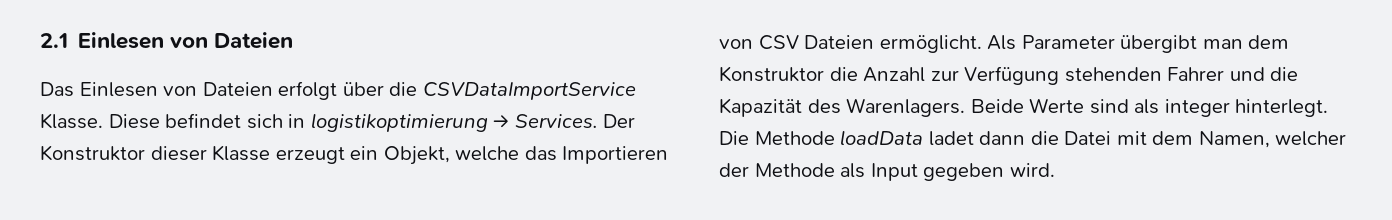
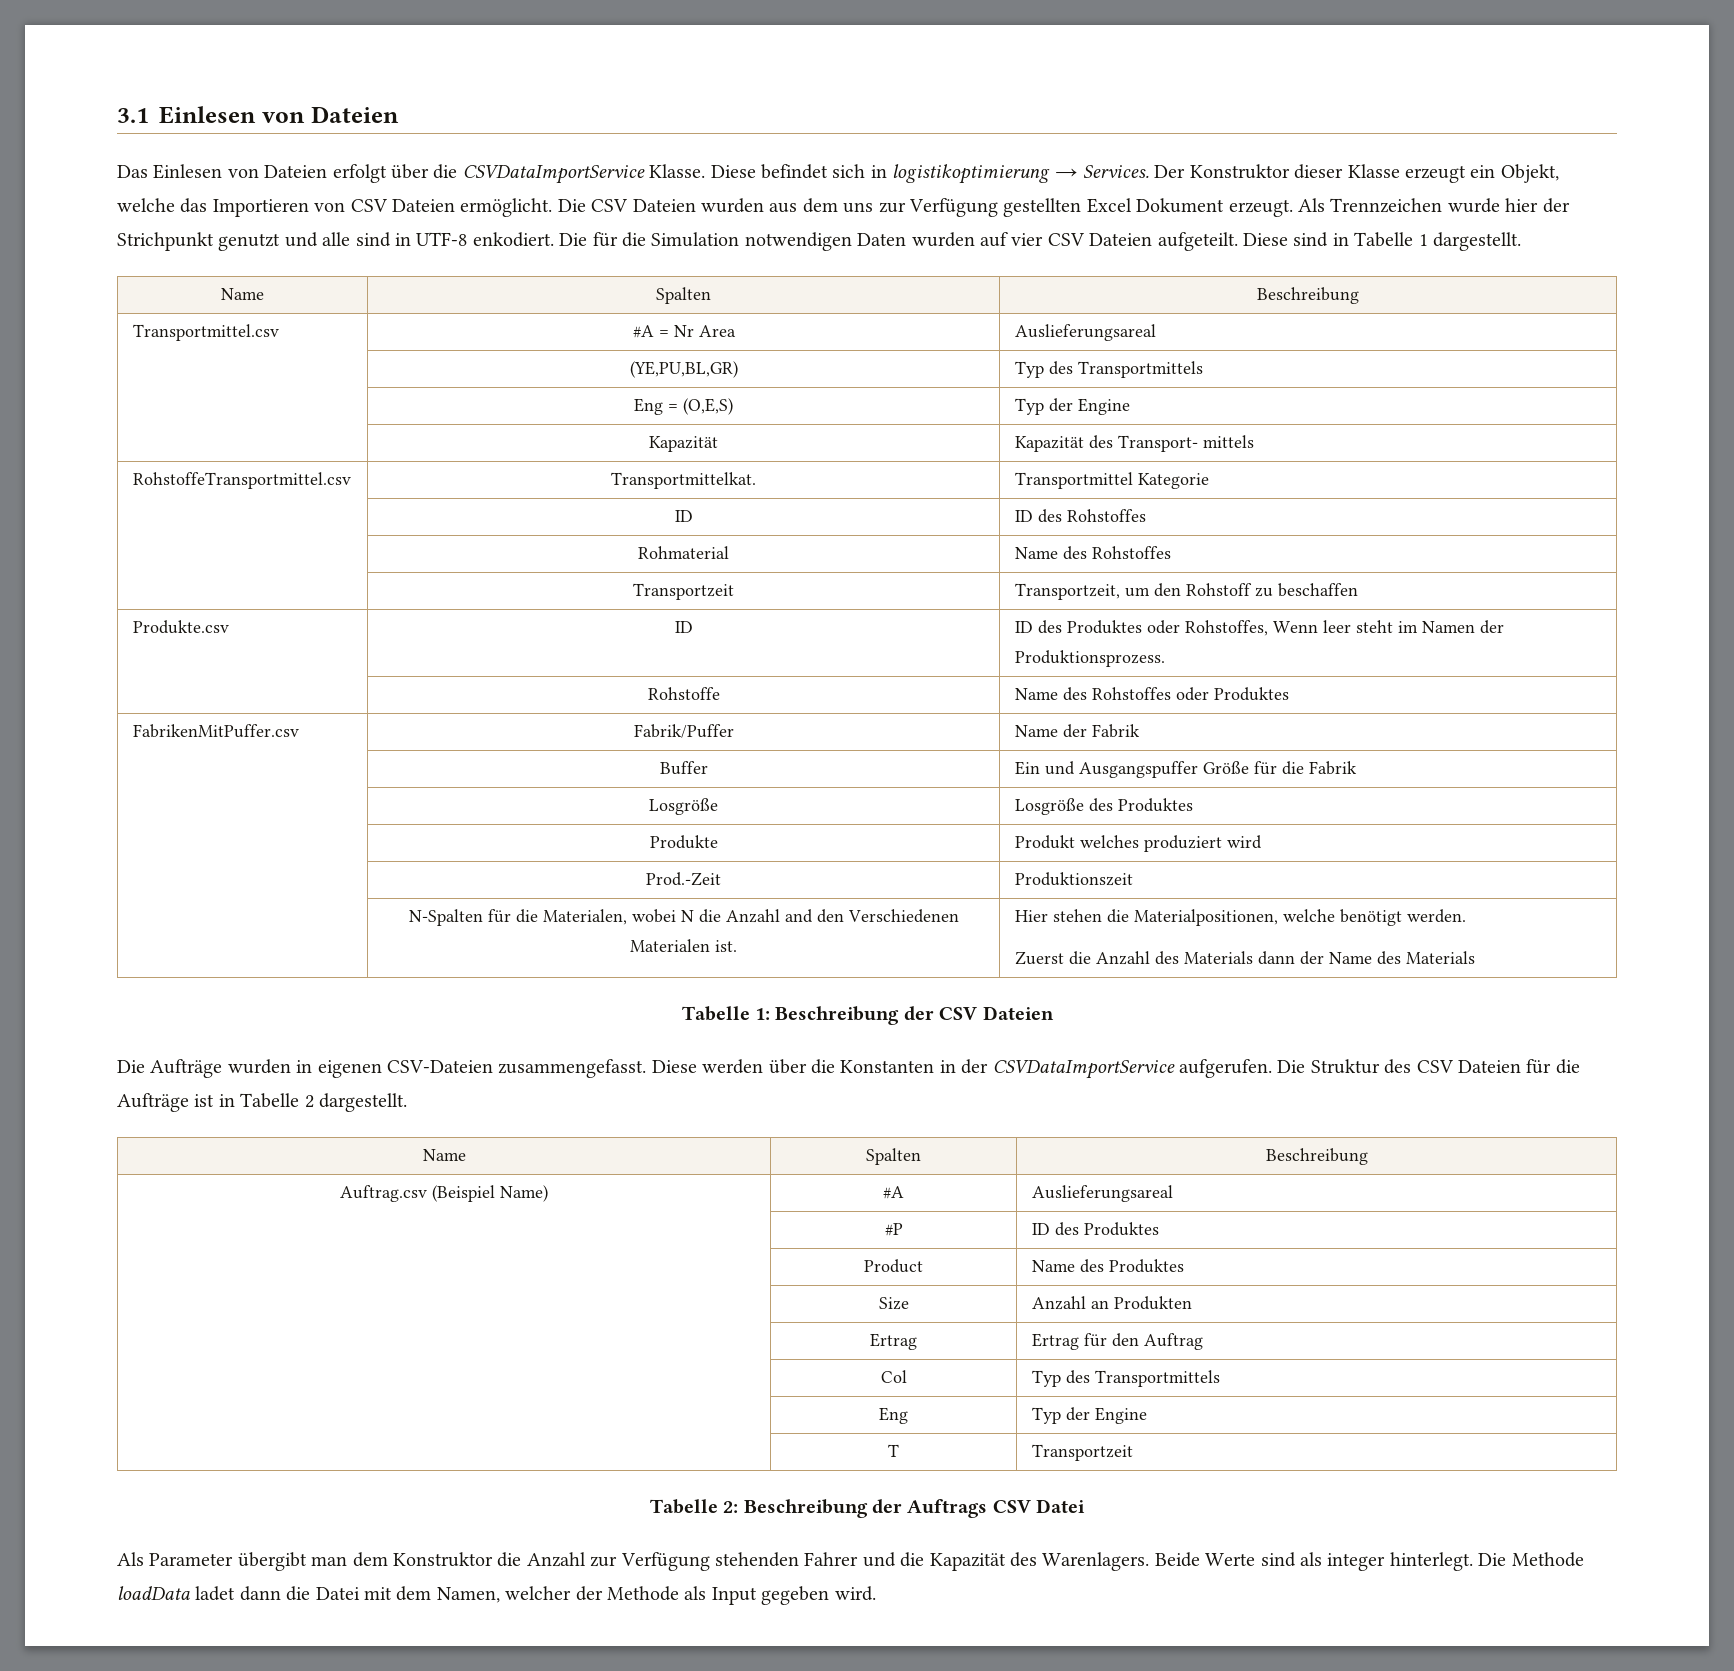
- 2.1 Einlesen von Dateien
+ 3.1 Einlesen von Dateien
- Der Konstruktor dieser Klasse erzeugt ein Objekt, welche das Importieren von CSV Dateien ermöglicht. Als Parameter übergibt man dem Konstruktor die Anzahl zur Verfügung stehenden Fahrer und die Kapazität des Warenlagers.
+ Der Konstruktor dieser Klasse erzeugt ein Objekt, welche das Importieren von CSV Dateien ermöglicht. Die CSV Dateien wurden aus dem uns zur Verfügung gestellten Excel Dokument erzeugt. Als Trennzeichen wurde hier der Strichpunkt genutzt und alle sind in UTF-8 enkodiert. Die für die Simulation notwendigen Daten wurden auf vier CSV Dateien aufgeteilt. Diese sind in Tabelle 1 dargestellt.
+ Name | Spalten | Beschreibung
+ Transportmittel.csv | #A = Nr Area | Auslieferungsareal
+ | (YE,PU,BL,GR) | Typ des Transportmittels
+ | Eng = (O,E,S) | Typ der Engine
+ | Kapazität | Kapazität des Transport- mittels
+ RohstoffeTransportmittel.csv | Transportmittelkat. | Transportmittel Kategorie
+ | ID | ID des Rohstoffes
+ | Rohmaterial | Name des Rohstoffes
+ | Transportzeit | Transportzeit, um den Rohstoff zu beschaffen
+ Produkte.csv | ID | ID des Produktes oder Rohstoffes, Wenn leer steht im Namen der Produktionsprozess.
+ | Rohstoffe | Name des Rohstoffes oder Produktes
+ FabrikenMitPuffer.csv | Fabrik/Puffer | Name der Fabrik
+ | Buffer | Ein und Ausgangspuffer Größe für die Fabrik
+ | Losgröße | Losgröße des Produktes
+ | Produkte | Produkt welches produziert wird
+ | Prod.-Zeit | Produktionszeit
+ | N-Spalten für die Materialen, wobei N die Anzahl and den Verschiedenen Materialen ist. | Hier stehen die Materialpositionen, welche benötigt werden.
+ Zuerst die Anzahl des Materials dann der Name des Materials
+ Tabelle 1: Beschreibung der CSV Dateien
+ Die Aufträge wurden in eigenen CSV-Dateien zusammengefasst. Diese werden über die Konstanten in der CSVDataImportService aufgerufen. Die Struktur des CSV Dateien für die Aufträge ist in Tabelle 2 dargestellt.
+ Name | Spalten | Beschreibung
+ Auftrag.csv (Beispiel Name) | #A | Auslieferungsareal
+ | #P | ID des Produktes
+ | Product | Name des Produktes
+ | Size | Anzahl an Produkten
+ | Ertrag | Ertrag für den Auftrag
+ | Col | Typ des Transportmittels
+ | Eng | Typ der Engine
+ | T | Transportzeit
+ Tabelle 2: Beschreibung der Auftrags CSV Datei
+ Als Parameter übergibt man dem Konstruktor die Anzahl zur Verfügung stehenden Fahrer und die Kapazität des Warenlagers.

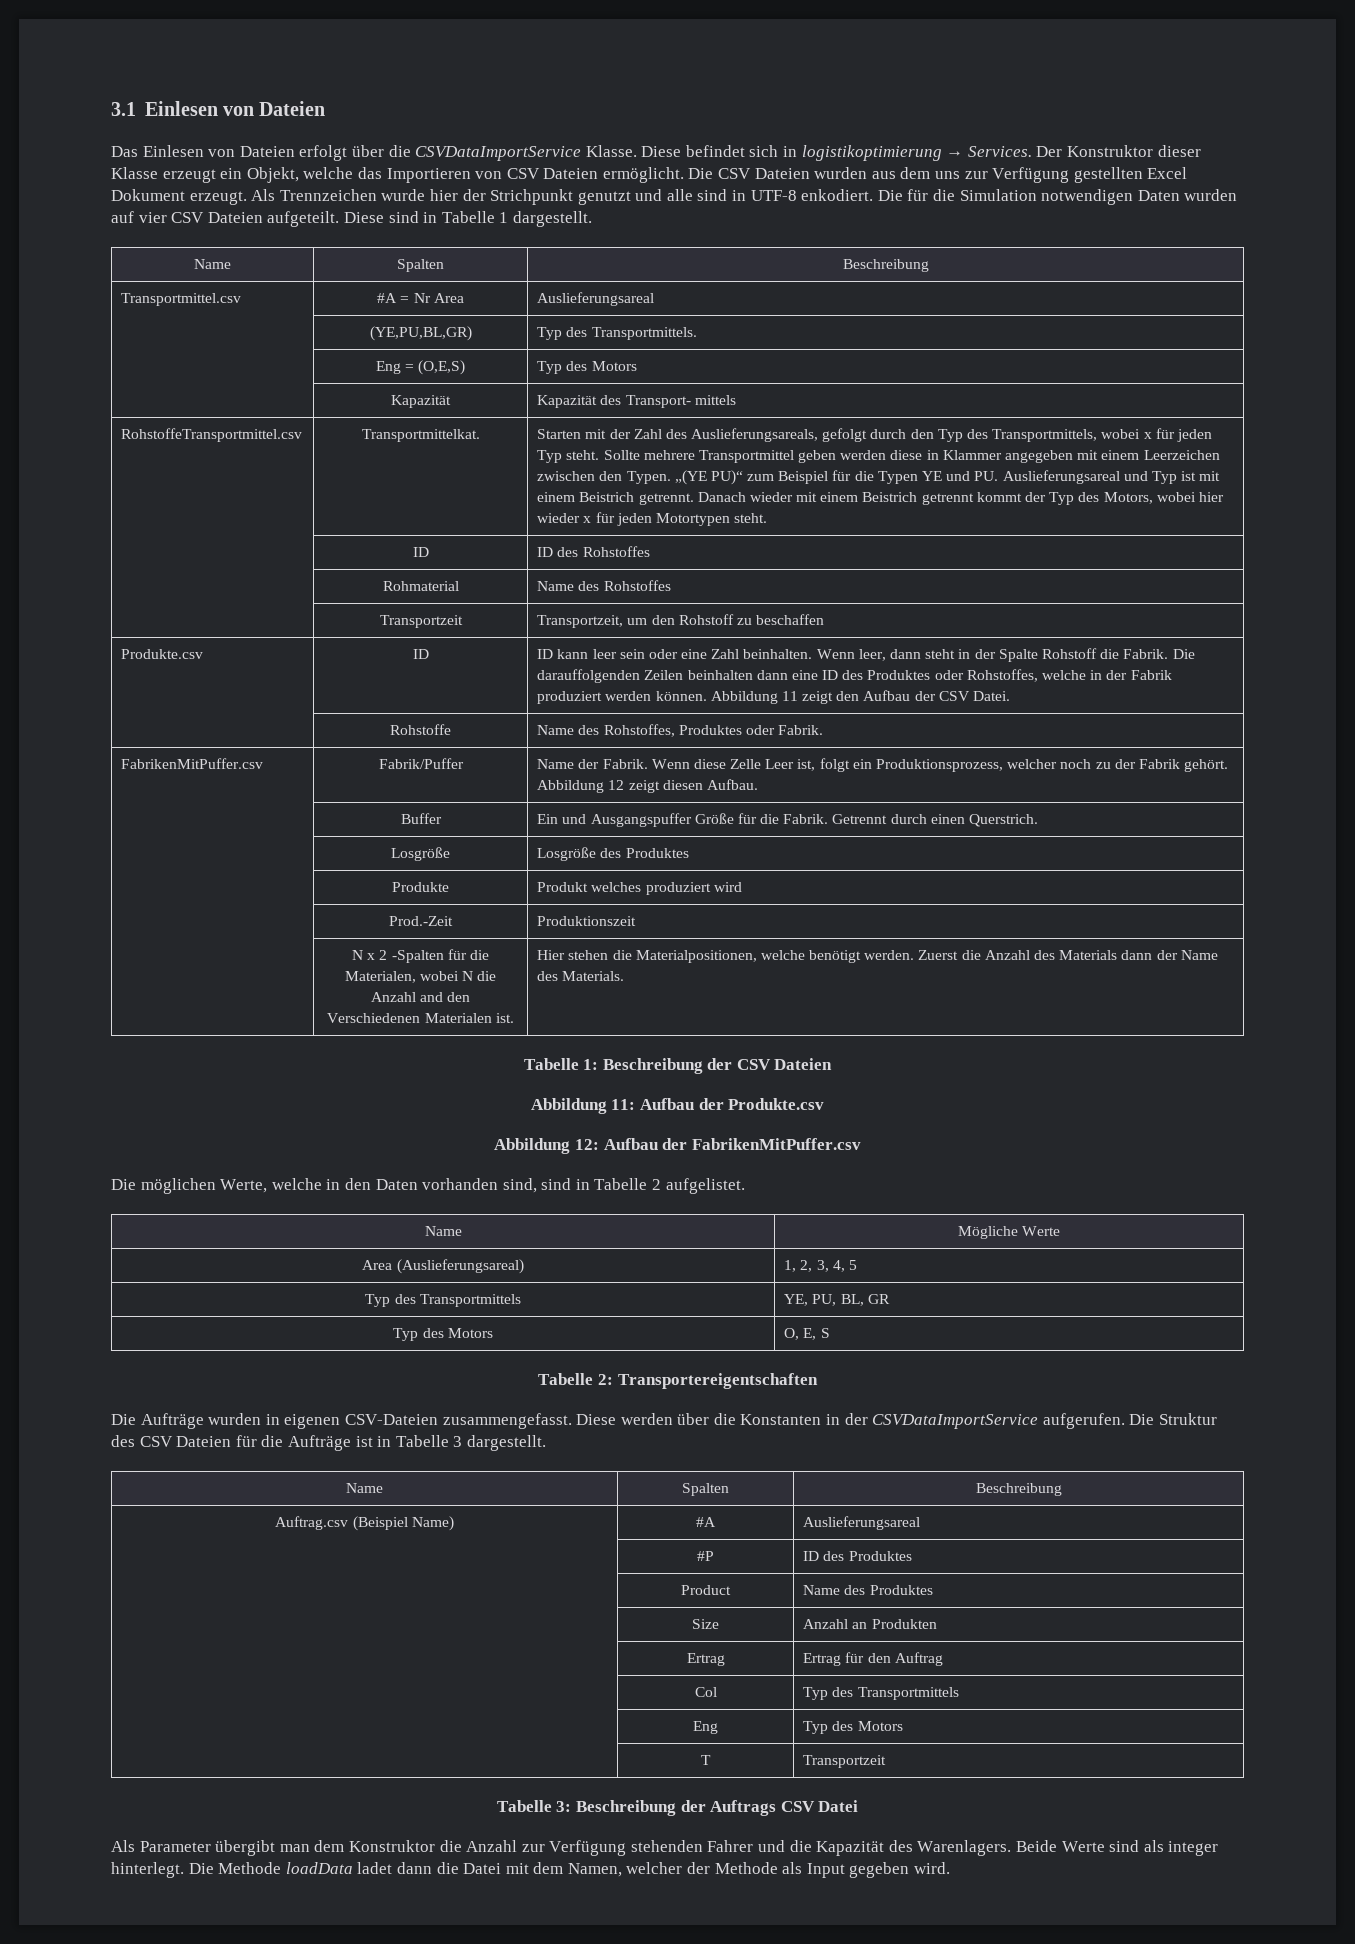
- | (YE,PU,BL,GR) | Typ des Transportmittels
+ | (YE,PU,BL,GR) | Typ des Transportmittels.
- | Eng = (O,E,S) | Typ der Engine
+ | Eng = (O,E,S) | Typ des Motors
- Transportmittel Kategorie
+ Starten mit der Zahl des Auslieferungsareals, gefolgt durch den Typ des Transportmittels, wobei x für jeden Typ steht. Sollte mehrere Transportmittel geben werden diese in Klammer angegeben mit einem Leerzeichen zwischen den Typen. „(YE PU)“ zum Beispiel für die Typen YE und PU. Auslieferungsareal und Typ ist mit einem Beistrich getrennt. Danach wieder mit einem Beistrich getrennt kommt der Typ des Motors, wobei hier wieder x für jeden Motortypen steht.
- ID des Produktes oder Rohstoffes, Wenn leer steht im Namen der Produktionsprozess.
+ ID kann leer sein oder eine Zahl beinhalten. Wenn leer, dann steht in der Spalte Rohstoff die Fabrik. Die darauffolgenden Zeilen beinhalten dann eine ID des Produktes oder Rohstoffes, welche in der Fabrik produziert werden können. Abbildung 11 zeigt den Aufbau der CSV Datei.
- | Rohstoffe | Name des Rohstoffes oder Produktes
+ | Rohstoffe | Name des Rohstoffes, Produktes oder Fabrik.
- FabrikenMitPuffer.csv | Fabrik/Puffer | Name der Fabrik
+ FabrikenMitPuffer.csv | Fabrik/Puffer | Name der Fabrik. Wenn diese Zelle Leer ist, folgt ein Produktionsprozess, welcher noch zu der Fabrik gehört. Abbildung 12 zeigt diesen Aufbau.
- | Buffer | Ein und Ausgangspuffer Größe für die Fabrik
+ | Buffer | Ein und Ausgangspuffer Größe für die Fabrik. Getrennt durch einen Querstrich.
- | N-Spalten für die Materialen, wobei N die Anzahl and den Verschiedenen Materialen ist. | Hier stehen die Materialpositionen, welche benötigt werden.
- Zuerst die Anzahl des Materials dann der Name des Materials
+ | N x 2 -Spalten für die Materialen, wobei N die Anzahl and den Verschiedenen Materialen ist. | Hier stehen die Materialpositionen, welche benötigt werden. Zuerst die Anzahl des Materials dann der Name des Materials.
+ Abbildung 11: Aufbau der Produkte.csv
+ Abbildung 12: Aufbau der FabrikenMitPuffer.csv
+ Die möglichen Werte, welche in den Daten vorhanden sind, sind in Tabelle 2 aufgelistet.
+ Name | Mögliche Werte
+ Area (Auslieferungsareal) | 1, 2, 3, 4, 5
+ Typ des Transportmittels | YE, PU, BL, GR
+ Typ des Motors | O, E, S
+ Tabelle 2: Transportereigentschaften
- Die Struktur des CSV Dateien für die Aufträge ist in Tabelle 2 dargestellt.
+ Die Struktur des CSV Dateien für die Aufträge ist in Tabelle 3 dargestellt.
- | Eng | Typ der Engine
+ | Eng | Typ des Motors
- Tabelle 2: Beschreibung der Auftrags CSV Datei
+ Tabelle 3: Beschreibung der Auftrags CSV Datei

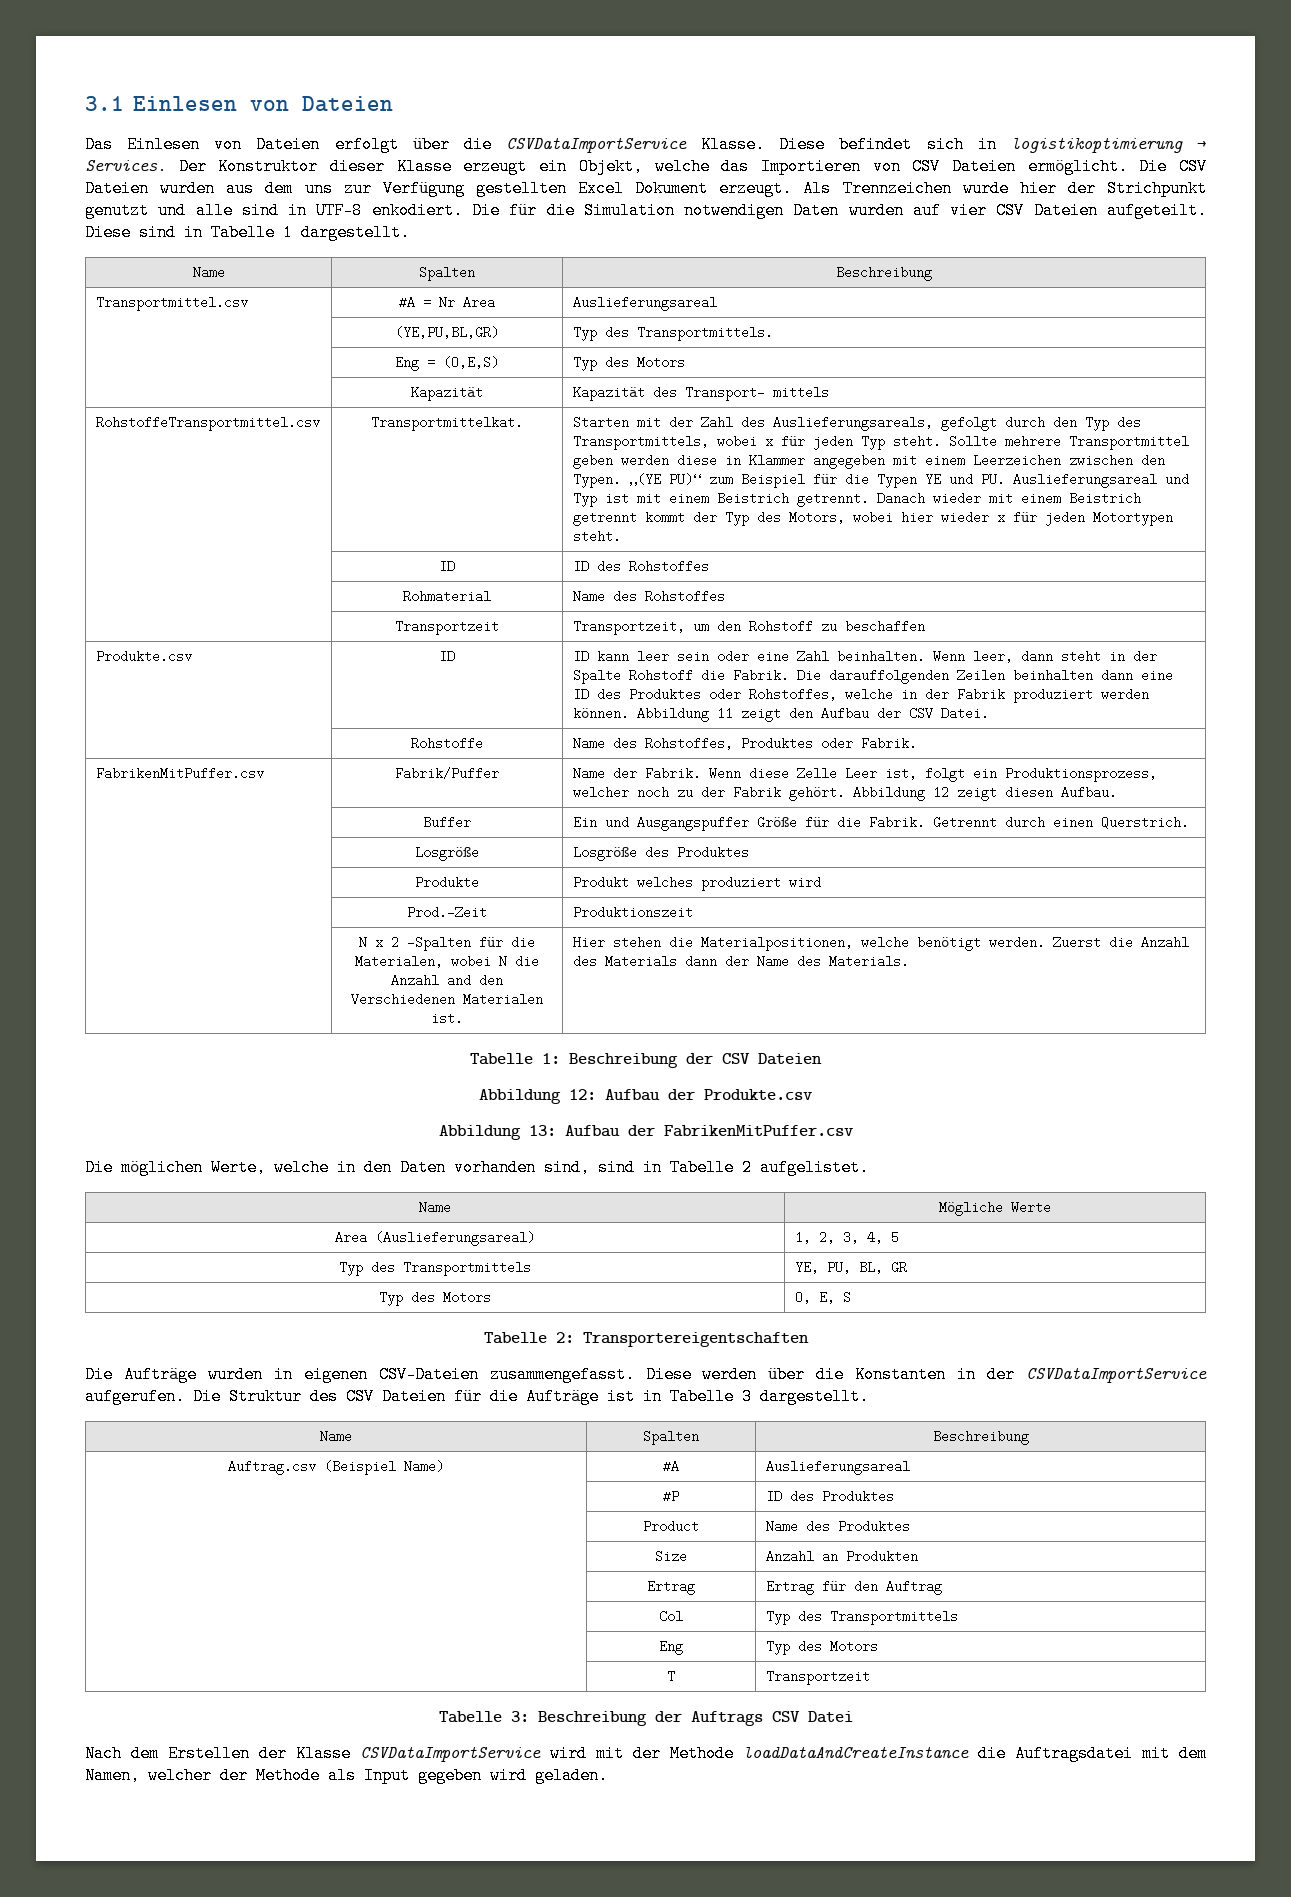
- Abbildung 11: Aufbau der Produkte.csv
+ Abbildung 12: Aufbau der Produkte.csv
- Abbildung 12: Aufbau der FabrikenMitPuffer.csv
+ Abbildung 13: Aufbau der FabrikenMitPuffer.csv
- Als Parameter übergibt man dem Konstruktor die Anzahl zur Verfügung stehenden Fahrer und die Kapazität des Warenlagers. Beide Werte sind als integer hinterlegt. Die Methode loadData ladet dann die Datei mit dem Namen, welcher der Methode als Input gegeben wird.
+ Nach dem Erstellen der Klasse CSVDataImportService wird mit der Methode loadDataAndCreateInstance die Auftragsdatei mit dem Namen, welcher der Methode als Input gegeben wird geladen.

